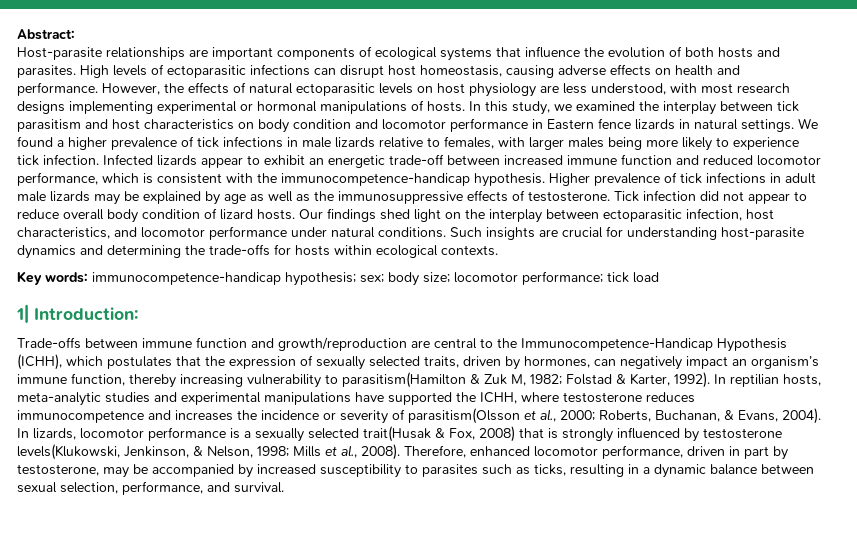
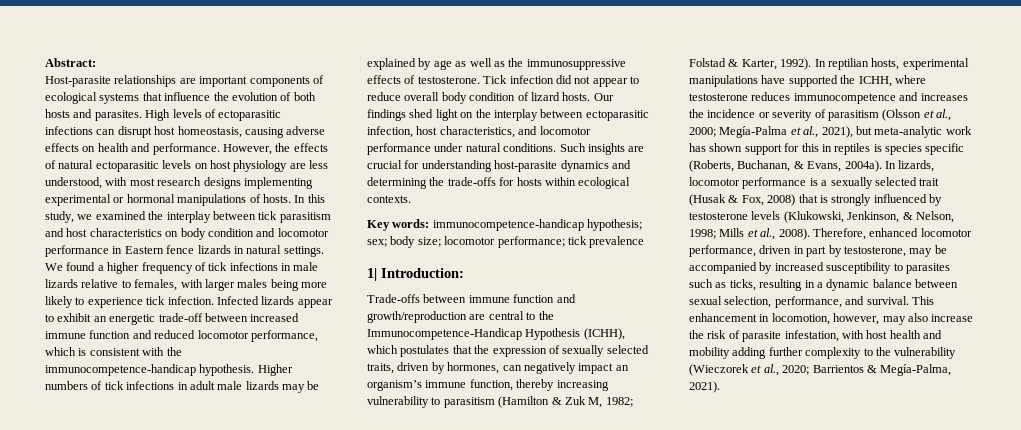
- We found a higher prevalence of tick infections in male lizards relative to females, with larger males being more likely to experience tick infection.
+ We found a higher frequency of tick infections in male lizards relative to females, with larger males being more likely to experience tick infection.
- Higher prevalence of tick infections in adult male lizards may be explained by age as well as the immunosuppressive effects of testosterone.
+ Higher numbers of tick infections in adult male lizards may be explained by age as well as the immunosuppressive effects of testosterone.
- Key words: immunocompetence-handicap hypothesis; sex; body size; locomotor performance; tick load
+ Key words: immunocompetence-handicap hypothesis; sex; body size; locomotor performance; tick prevalence
- Trade-offs between immune function and growth/reproduction are central to the Immunocompetence-Handicap Hypothesis (ICHH), which postulates that the expression of sexually selected traits, driven by hormones, can negatively impact an organism’s immune function, thereby increasing vulnerability to parasitism(Hamilton & Zuk M, 1982; Folstad & Karter, 1992).
+ Trade-offs between immune function and growth/reproduction are central to the Immunocompetence-Handicap Hypothesis (ICHH), which postulates that the expression of sexually selected traits, driven by hormones, can negatively impact an organism’s immune function, thereby increasing vulnerability to parasitism (Hamilton & Zuk M, 1982; Folstad & Karter, 1992).
- In reptilian hosts, meta-analytic studies and experimental manipulations have supported the ICHH, where testosterone reduces immunocompetence and increases the incidence or severity of parasitism(Olsson et al., 2000; Roberts, Buchanan, & Evans, 2004).
+ In reptilian hosts, experimental manipulations have supported the ICHH, where testosterone reduces immunocompetence and increases the incidence or severity of parasitism (Olsson et al., 2000; Megía-Palma et al., 2021), but meta-analytic work has shown support for this in reptiles is species specific (Roberts, Buchanan, & Evans, 2004a).
- In lizards, locomotor performance is a sexually selected trait(Husak & Fox, 2008) that is strongly influenced by testosterone levels(Klukowski, Jenkinson, & Nelson, 1998; Mills et al., 2008).
+ In lizards, locomotor performance is a sexually selected trait (Husak & Fox, 2008) that is strongly influenced by testosterone levels (Klukowski, Jenkinson, & Nelson, 1998; Mills et al., 2008).
+ This enhancement in locomotion, however, may also increase the risk of parasite infestation, with host health and mobility adding further complexity to the vulnerability (Wieczorek et al., 2020; Barrientos & Megía-Palma, 2021).

